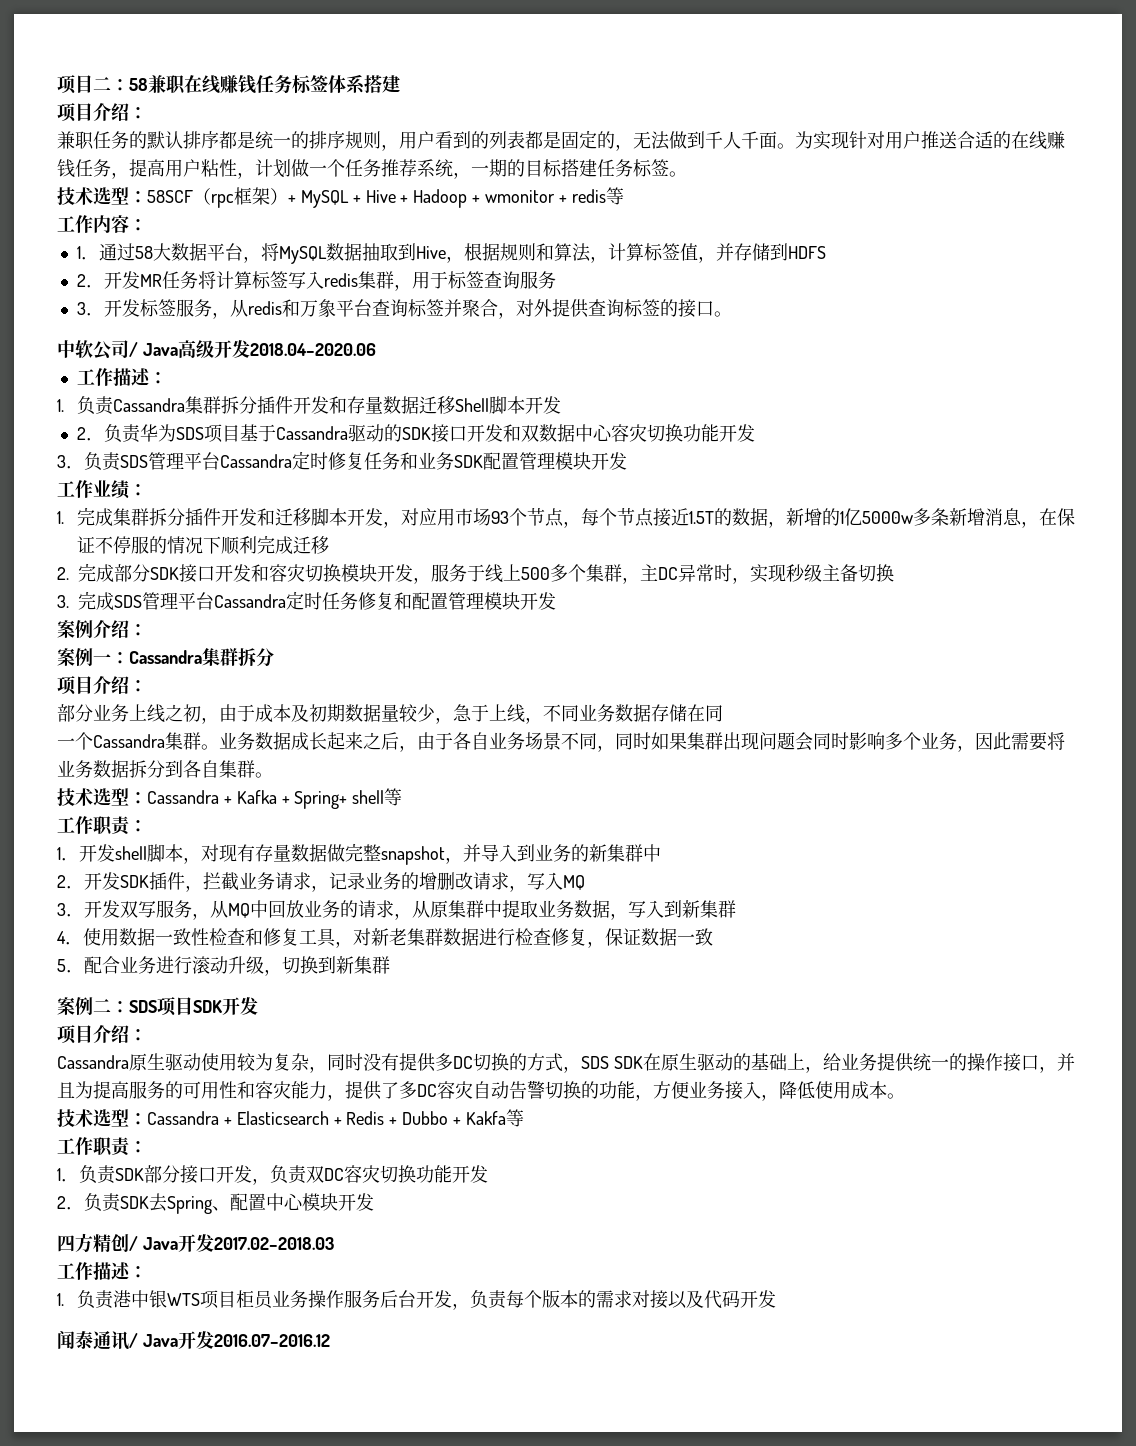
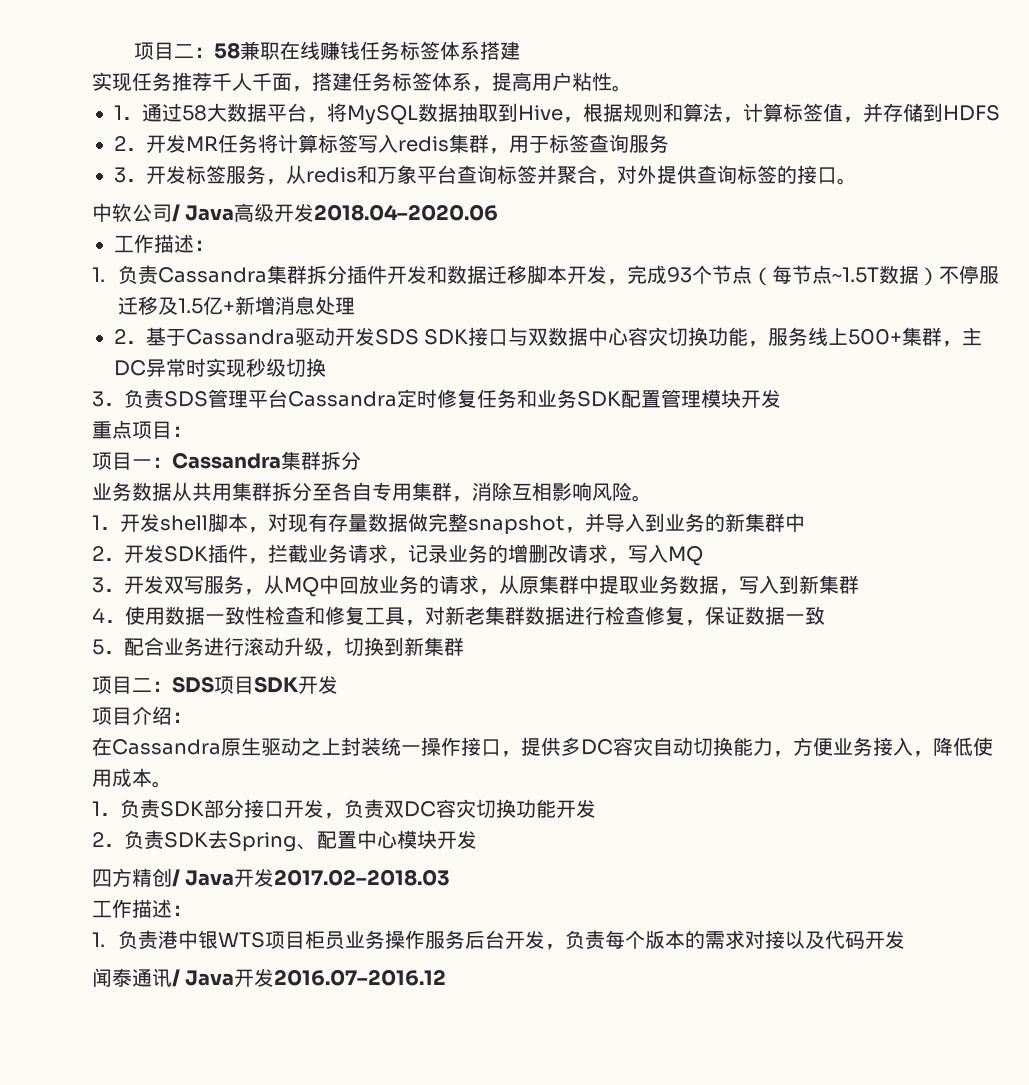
  项目二：58兼职在线赚钱任务标签体系搭建
- 项目介绍：
- 兼职任务的默认排序都是统一的排序规则，用户看到的列表都是固定的，无法做到千人千面。为实现针对用户推送合适的在线赚钱任务，提高用户粘性，计划做一个任务推荐系统，一期的目标搭建任务标签。
- 技术选型：58SCF（rpc框架）+ MySQL + Hive + Hadoop + wmonitor + redis等
- 工作内容：
+ 实现任务推荐千人千面，搭建任务标签体系，提高用户粘性。
- 1.负责Cassandra集群拆分插件开发和存量数据迁移Shell脚本开发
- 2．负责华为SDS项目基于Cassandra驱动的SDK接口开发和双数据中心容灾切换功能开发
+ 1.负责Cassandra集群拆分插件开发和数据迁移脚本开发，完成93个节点（每节点~1.5T数据）不停服迁移及1.5亿+新增消息处理
+ 2．基于Cassandra驱动开发SDS SDK接口与双数据中心容灾切换功能，服务线上500+集群，主DC异常时实现秒级切换
- 工作业绩：
- 1.完成集群拆分插件开发和迁移脚本开发，对应用市场93个节点，每个节点接近1.5T的数据，新增的1亿5000w多条新增消息，在保证不停服的情况下顺利完成迁移
- 2.完成部分SDK接口开发和容灾切换模块开发，服务于线上500多个集群，主DC异常时，实现秒级主备切换
- 3.完成SDS管理平台Cassandra定时任务修复和配置管理模块开发
- 案例介绍：
- 案例一：Cassandra集群拆分
- 项目介绍：
- 部分业务上线之初，由于成本及初期数据量较少，急于上线，不同业务数据存储在同
- 一个Cassandra集群。业务数据成长起来之后，由于各自业务场景不同，同时如果集群出现问题会同时影响多个业务，因此需要将业务数据拆分到各自集群。
- 技术选型：Cassandra + Kafka + Spring+ shell等
- 工作职责：
+ 重点项目：
+ 项目一：Cassandra集群拆分
+ 业务数据从共用集群拆分至各自专用集群，消除互相影响风险。
- 案例二：SDS项目SDK开发
+ 项目二：SDS项目SDK开发
- Cassandra原生驱动使用较为复杂，同时没有提供多DC切换的方式，SDS SDK在原生驱动的基础上，给业务提供统一的操作接口，并且为提高服务的可用性和容灾能力，提供了多DC容灾自动告警切换的功能，方便业务接入，降低使用成本。
+ 在Cassandra原生驱动之上封装统一操作接口，提供多DC容灾自动切换能力，方便业务接入，降低使用成本。
- 技术选型：Cassandra + Elasticsearch + Redis + Dubbo + Kakfa等
- 工作职责：

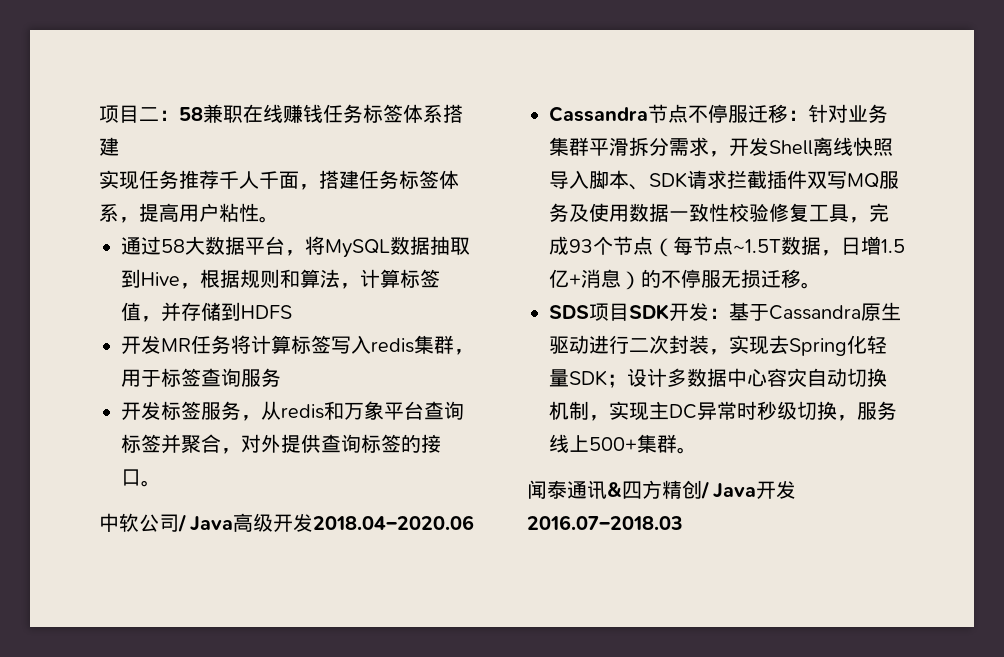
- 1．通过58大数据平台，将MySQL数据抽取到Hive，根据规则和算法，计算标签值，并存储到HDFS
+ 通过58大数据平台，将MySQL数据抽取到Hive，根据规则和算法，计算标签值，并存储到HDFS
- 2．开发MR任务将计算标签写入redis集群，用于标签查询服务
+ 开发MR任务将计算标签写入redis集群，用于标签查询服务
- 3．开发标签服务，从redis和万象平台查询标签并聚合，对外提供查询标签的接口。
+ 开发标签服务，从redis和万象平台查询标签并聚合，对外提供查询标签的接口。
  中软公司/ Java高级开发2018.04–2020.06
- 工作描述：
- 1.负责Cassandra集群拆分插件开发和数据迁移脚本开发，完成93个节点（每节点~1.5T数据）不停服迁移及1.5亿+新增消息处理
- 2．基于Cassandra驱动开发SDS SDK接口与双数据中心容灾切换功能，服务线上500+集群，主DC异常时实现秒级切换
- 3．负责SDS管理平台Cassandra定时修复任务和业务SDK配置管理模块开发
- 重点项目：
- 项目一：Cassandra集群拆分
- 业务数据从共用集群拆分至各自专用集群，消除互相影响风险。
- 1．开发shell脚本，对现有存量数据做完整snapshot，并导入到业务的新集群中
- 2．开发SDK插件，拦截业务请求，记录业务的增删改请求，写入MQ
- 3．开发双写服务，从MQ中回放业务的请求，从原集群中提取业务数据，写入到新集群
- 4．使用数据一致性检查和修复工具，对新老集群数据进行检查修复，保证数据一致
- 5．配合业务进行滚动升级，切换到新集群
- 项目二：SDS项目SDK开发
- 项目介绍：
- 在Cassandra原生驱动之上封装统一操作接口，提供多DC容灾自动切换能力，方便业务接入，降低使用成本。
- 1．负责SDK部分接口开发，负责双DC容灾切换功能开发
- 2．负责SDK去Spring、配置中心模块开发
- 四方精创/ Java开发2017.02–2018.03
- 工作描述：
- 1.负责港中银WTS项目柜员业务操作服务后台开发，负责每个版本的需求对接以及代码开发
- 闻泰通讯/ Java开发2016.07–2016.12
+ Cassandra节点不停服迁移：针对业务集群平滑拆分需求，开发Shell离线快照导入脚本、SDK请求拦截插件双写MQ服务及使用数据一致性校验修复工具，完成93个节点（每节点~1.5T数据，日增1.5亿+消息）的不停服无损迁移。
+ SDS项目SDK开发：基于Cassandra原生驱动进行二次封装，实现去Spring化轻量SDK；设计多数据中心容灾自动切换机制，实现主DC异常时秒级切换，服务线上500+集群。
+ 闻泰通讯&四方精创/ Java开发2016.07–2018.03

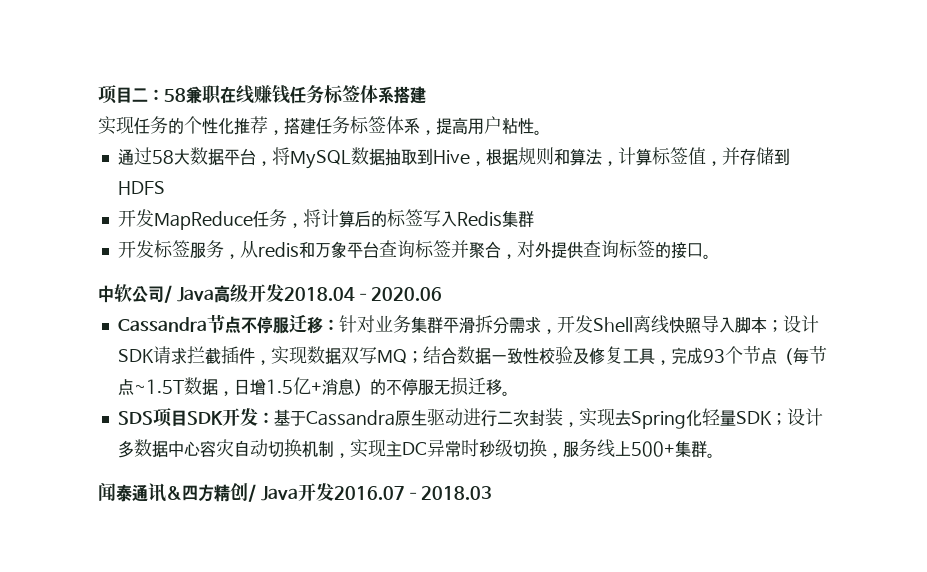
- 实现任务推荐千人千面，搭建任务标签体系，提高用户粘性。
+ 实现任务的个性化推荐，搭建任务标签体系，提高用户粘性。
- 开发MR任务将计算标签写入redis集群，用于标签查询服务
+ 开发MapReduce任务，将计算后的标签写入Redis集群
- Cassandra节点不停服迁移：针对业务集群平滑拆分需求，开发Shell离线快照导入脚本、SDK请求拦截插件双写MQ服务及使用数据一致性校验修复工具，完成93个节点（每节点~1.5T数据，日增1.5亿+消息）的不停服无损迁移。
+ Cassandra节点不停服迁移：针对业务集群平滑拆分需求，开发Shell离线快照导入脚本；设计SDK请求拦截插件，实现数据双写MQ；结合数据一致性校验及修复工具，完成93个节点（每节点~1.5T数据，日增1.5亿+消息）的不停服无损迁移。

